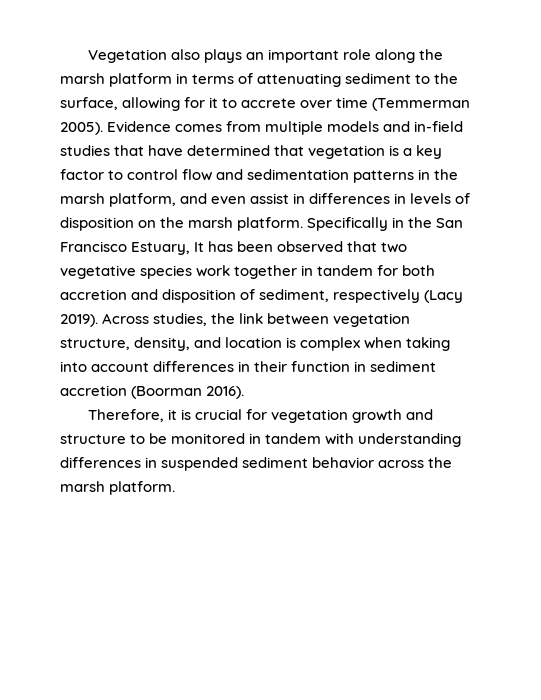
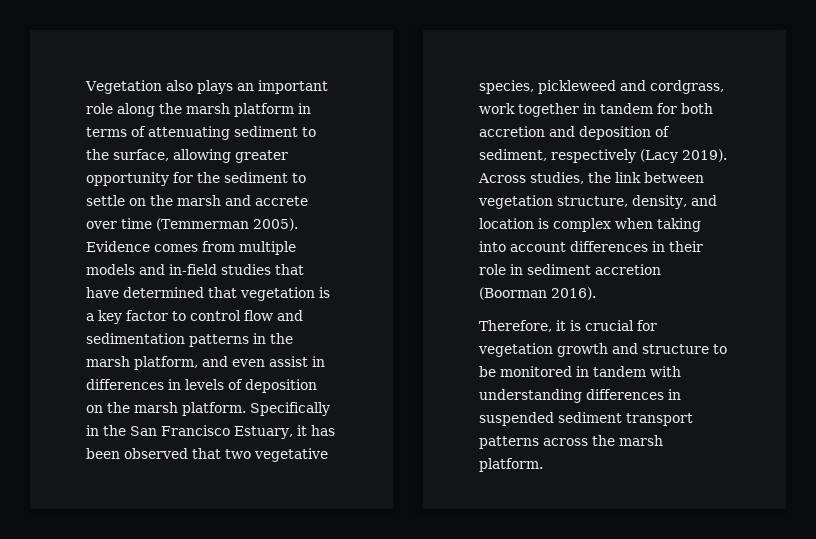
- Vegetation also plays an important role along the marsh platform in terms of attenuating sediment to the surface, allowing for it to accrete over time (Temmerman 2005).
+ Vegetation also plays an important role along the marsh platform in terms of attenuating sediment to the surface, allowing greater opportunity for the sediment to settle on the marsh and accrete over time (Temmerman 2005).
- Evidence comes from multiple models and in-field studies that have determined that vegetation is a key factor to control flow and sedimentation patterns in the marsh platform, and even assist in differences in levels of disposition on the marsh platform.
+ Evidence comes from multiple models and in-field studies that have determined that vegetation is a key factor to control flow and sedimentation patterns in the marsh platform, and even assist in differences in levels of deposition on the marsh platform.
- Specifically in the San Francisco Estuary, It has been observed that two vegetative species work together in tandem for both accretion and disposition of sediment, respectively (Lacy 2019).
+ Specifically in the San Francisco Estuary, it has been observed that two vegetative species, pickleweed and cordgrass, work together in tandem for both accretion and deposition of sediment, respectively (Lacy 2019).
- Across studies, the link between vegetation structure, density, and location is complex when taking into account differences in their function in sediment accretion (Boorman 2016).
+ Across studies, the link between vegetation structure, density, and location is complex when taking into account differences in their role in sediment accretion (Boorman 2016).
- Therefore, it is crucial for vegetation growth and structure to be monitored in tandem with understanding differences in suspended sediment behavior across the marsh platform.
+ Therefore, it is crucial for vegetation growth and structure to be monitored in tandem with understanding differences in suspended sediment transport patterns across the marsh platform.

